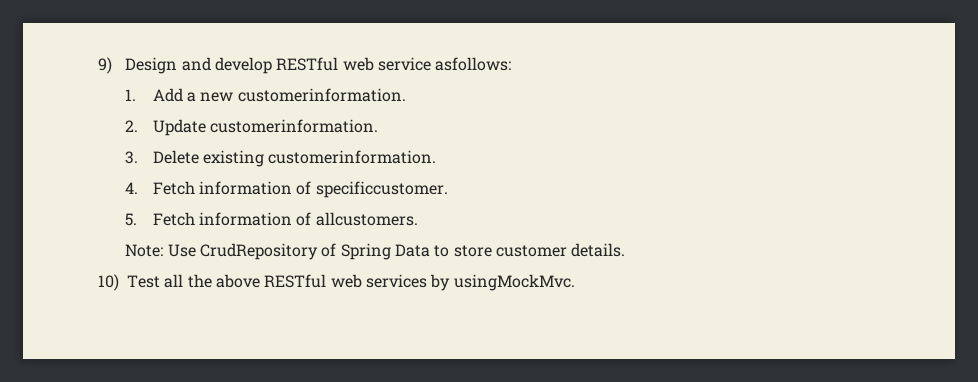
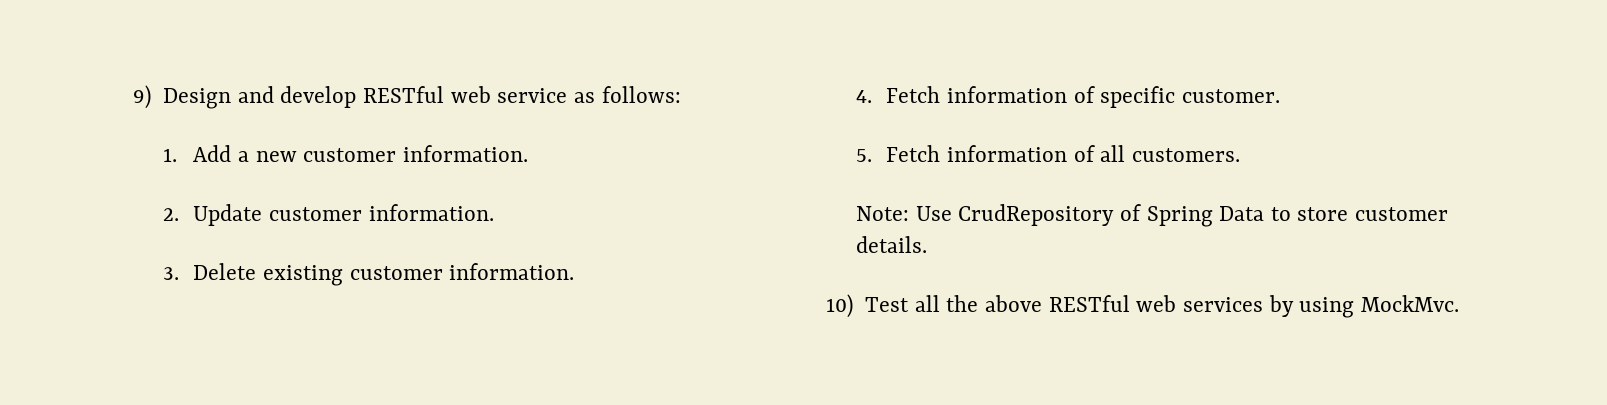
- 9) Design and develop RESTful web service asfollows:
+ 9) Design and develop RESTful web service as follows:
- 1. Add a new customerinformation.
+ 1. Add a new customer information.
- 2. Update customerinformation.
+ 2. Update customer information.
- 3. Delete existing customerinformation.
+ 3. Delete existing customer information.
- 4. Fetch information of specificcustomer.
+ 4. Fetch information of specific customer.
- 5. Fetch information of allcustomers.
+ 5. Fetch information of all customers.
- 10) Test all the above RESTful web services by usingMockMvc.
+ 10) Test all the above RESTful web services by using MockMvc.

